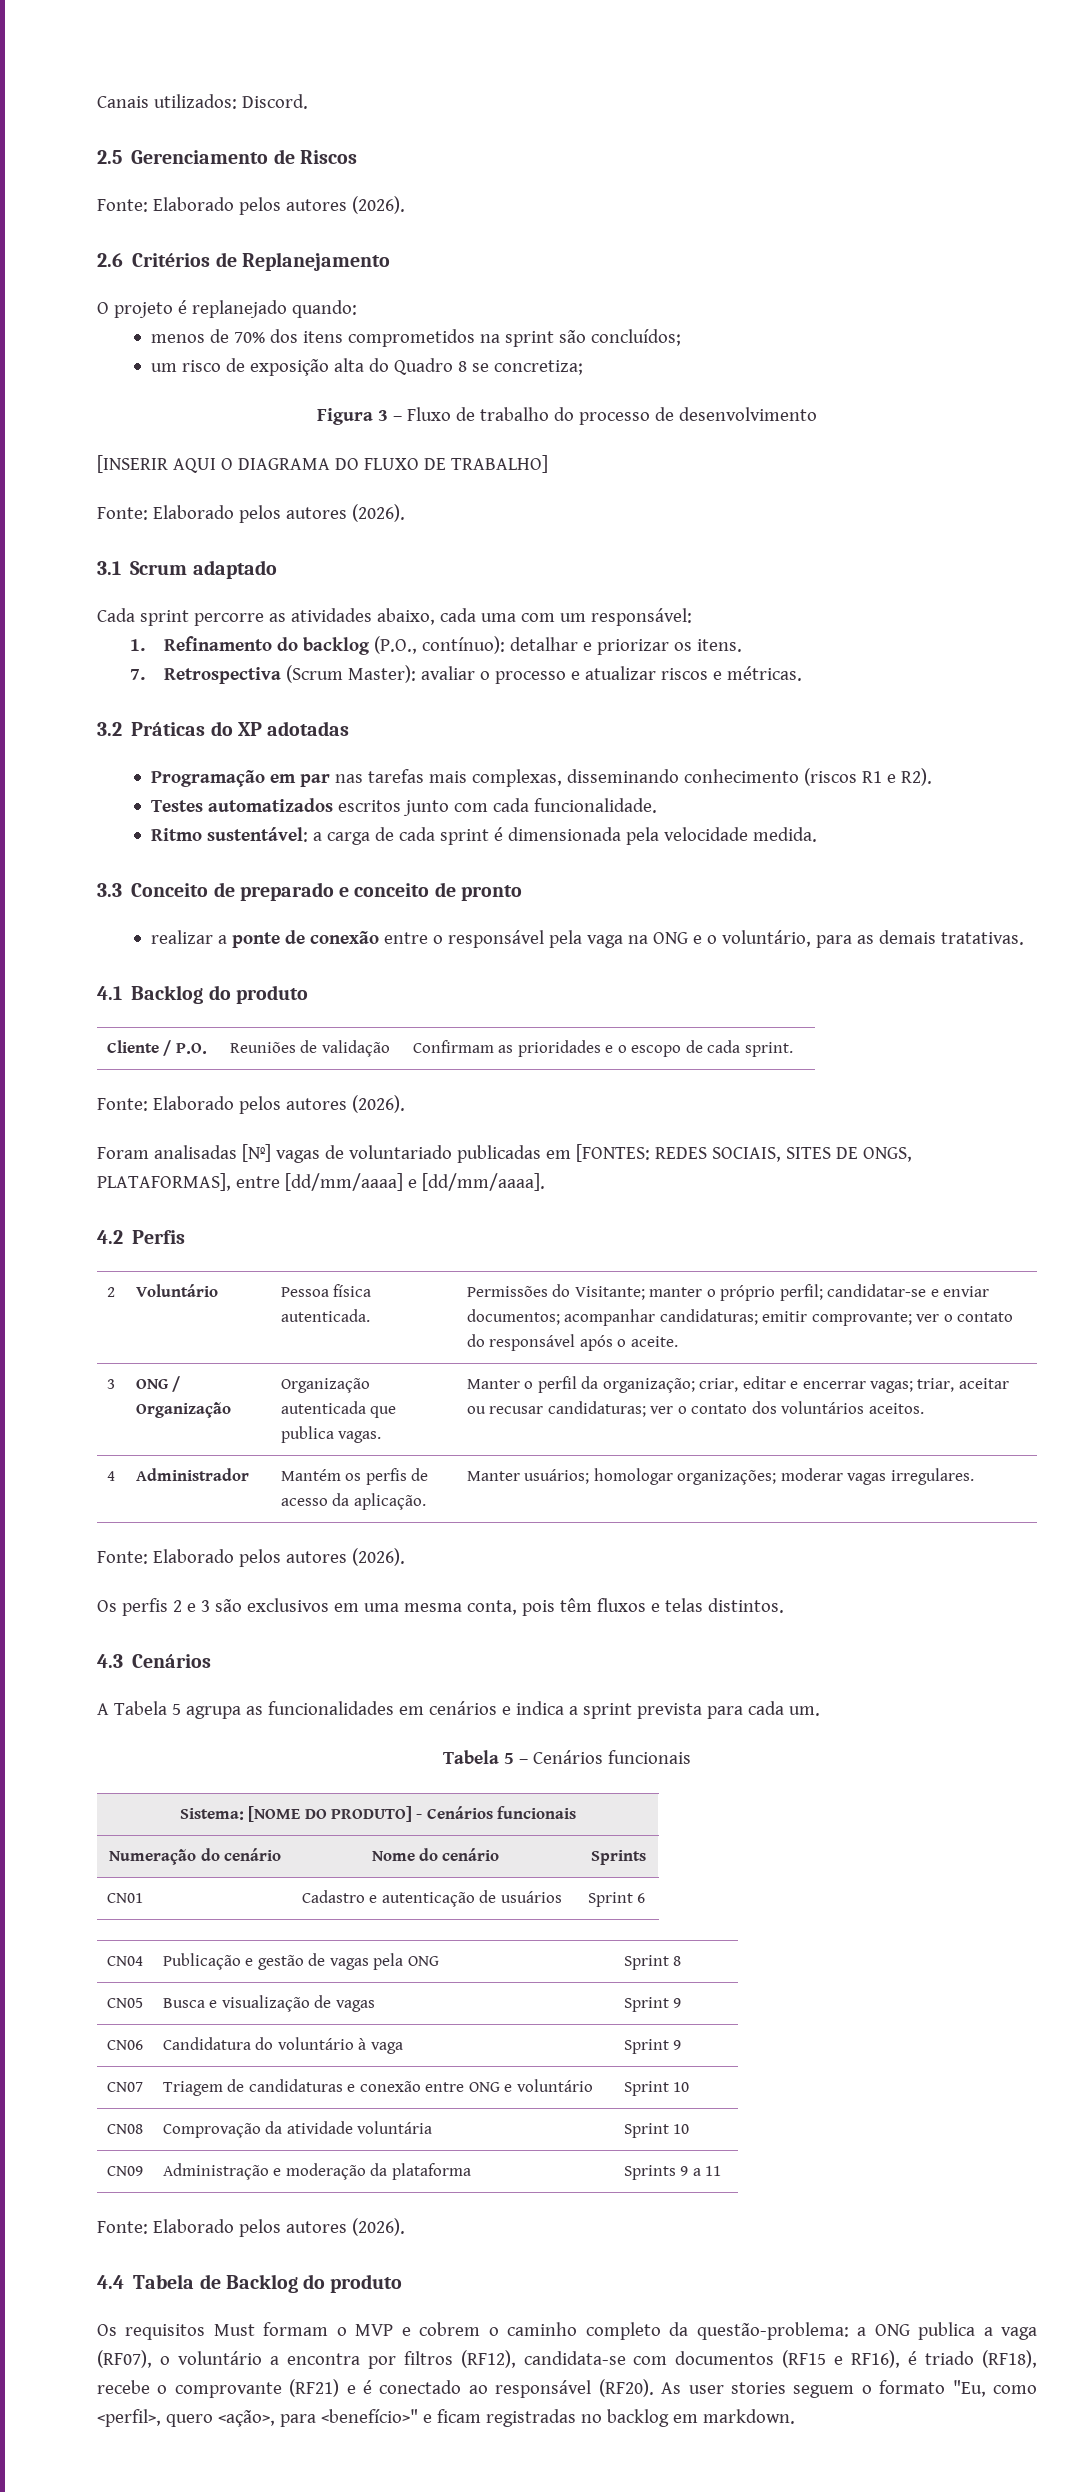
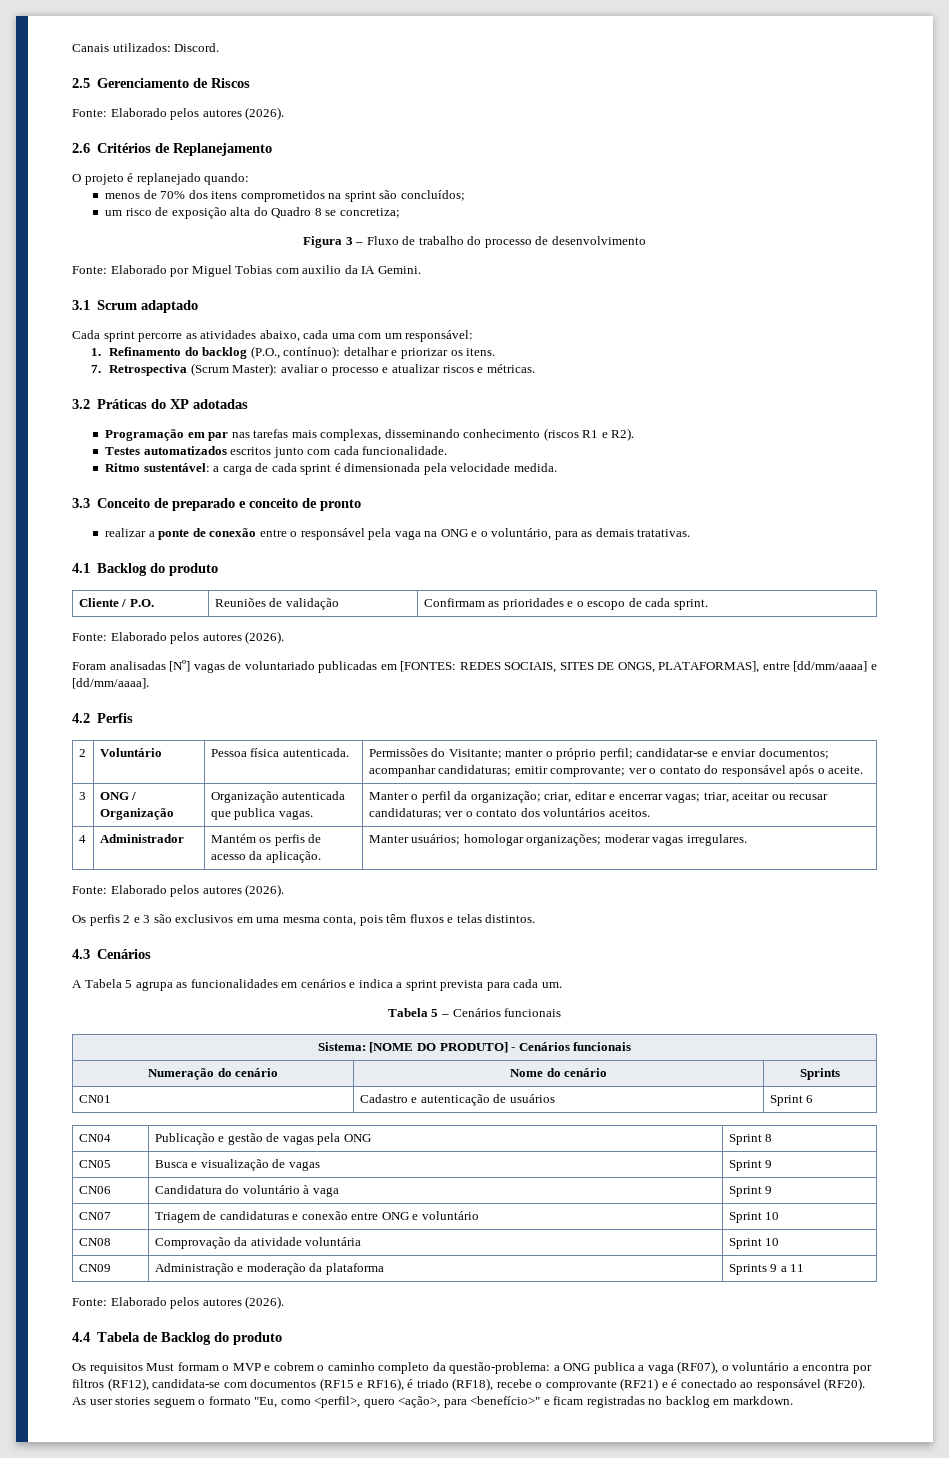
- [INSERIR AQUI O DIAGRAMA DO FLUXO DE TRABALHO]
- Fonte: Elaborado pelos autores (2026).
+ Fonte: Elaborado por Miguel Tobias com auxilio da IA Gemini.

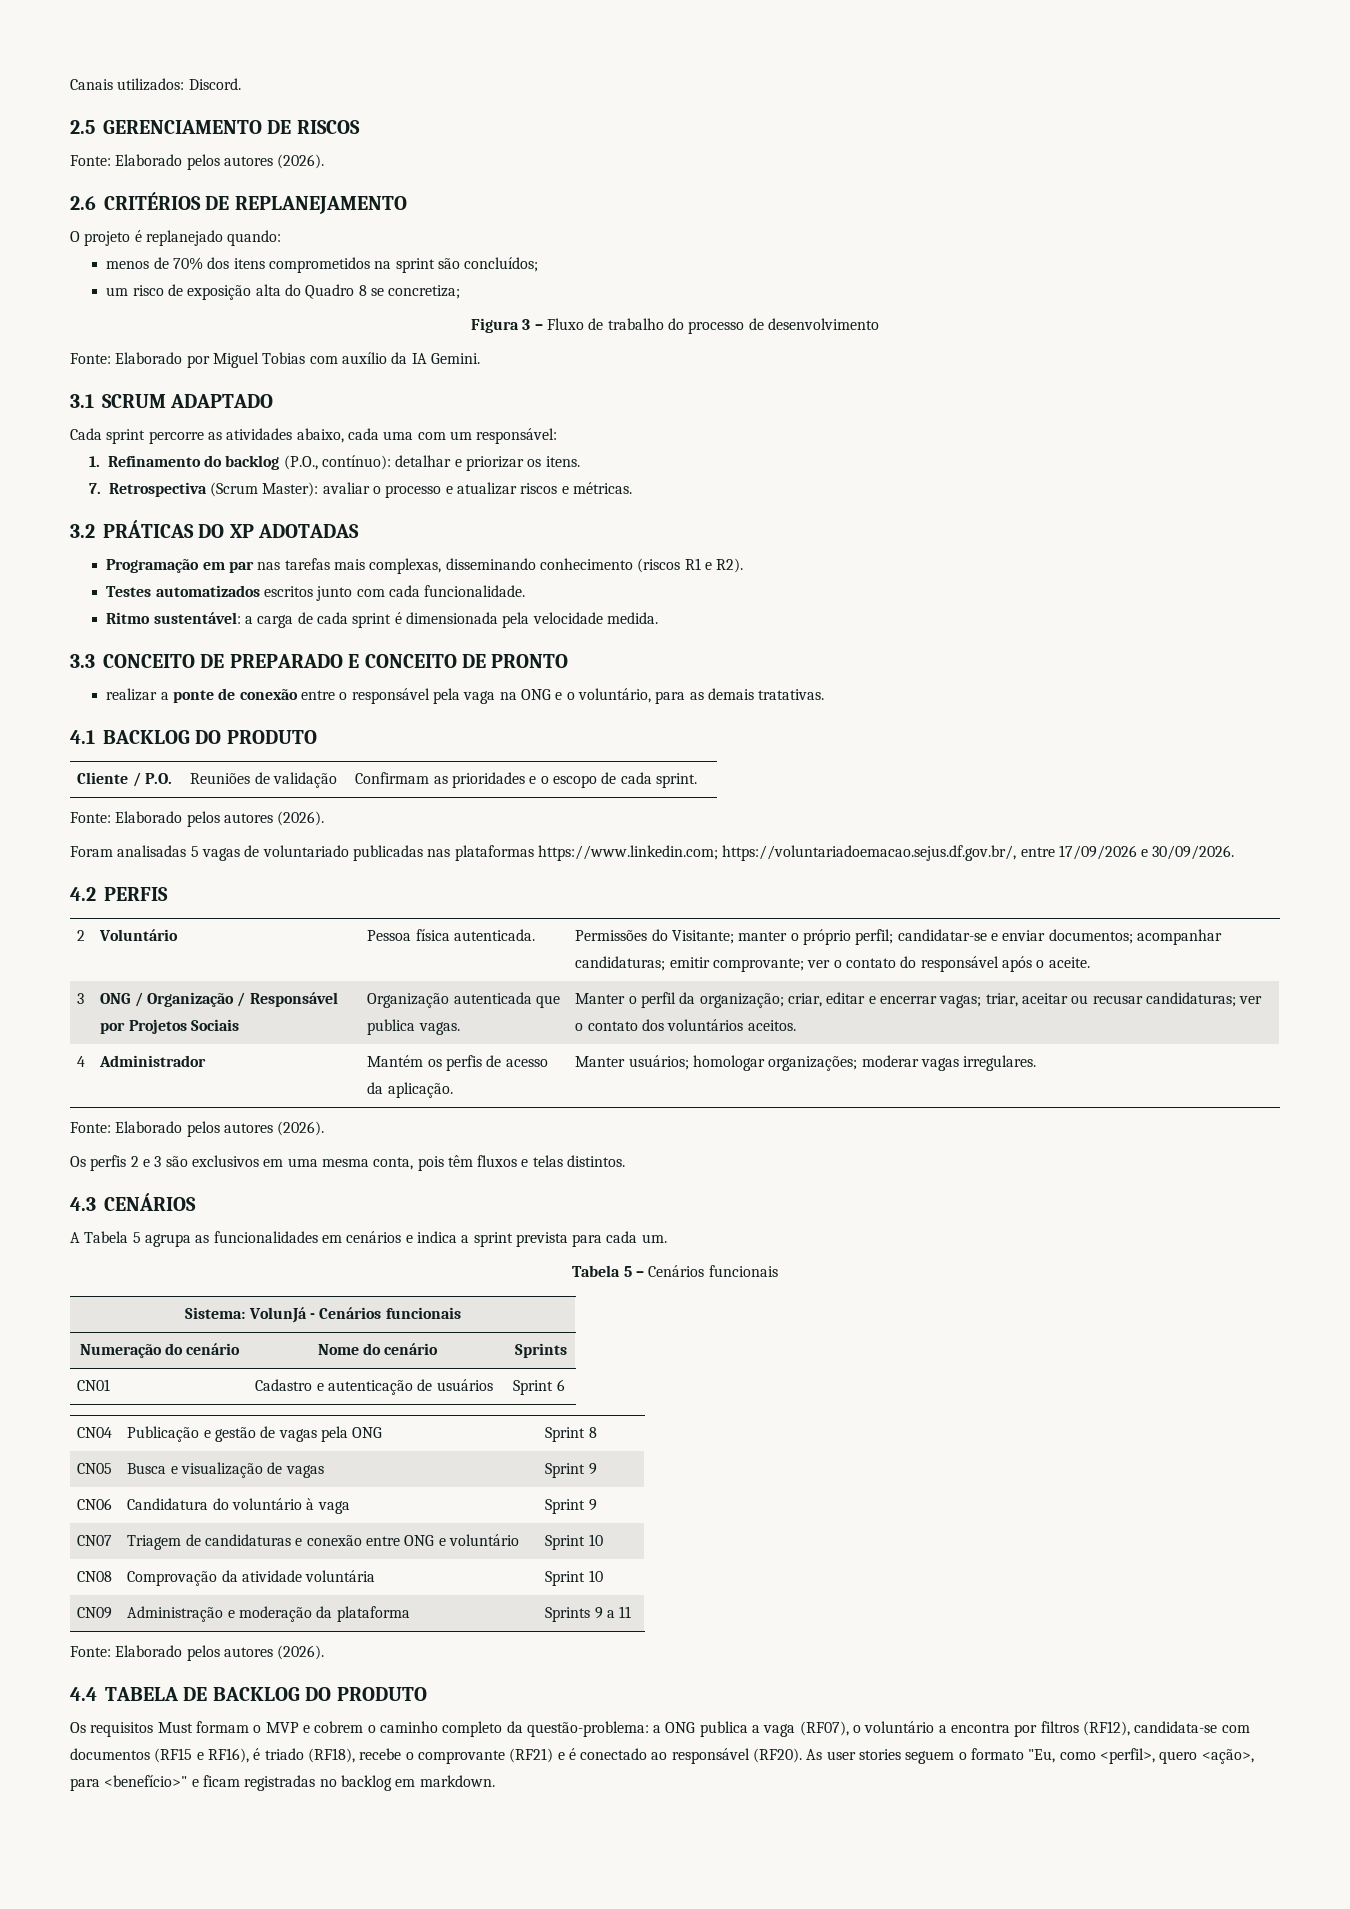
- 2.5 Gerenciamento de Riscos
+ 2.5 GERENCIAMENTO DE RISCOS
- 2.6 Critérios de Replanejamento
+ 2.6 CRITÉRIOS DE REPLANEJAMENTO
- Fonte: Elaborado por Miguel Tobias com auxilio da IA Gemini.
+ Fonte: Elaborado por Miguel Tobias com auxílio da IA Gemini.
- 3.1 Scrum adaptado
+ 3.1 SCRUM ADAPTADO
- 3.2 Práticas do XP adotadas
+ 3.2 PRÁTICAS DO XP ADOTADAS
- 3.3 Conceito de preparado e conceito de pronto
+ 3.3 CONCEITO DE PREPARADO E CONCEITO DE PRONTO
- 4.1 Backlog do produto
+ 4.1 BACKLOG DO PRODUTO
- Foram analisadas [Nº] vagas de voluntariado publicadas em [FONTES: REDES SOCIAIS, SITES DE ONGS, PLATAFORMAS], entre [dd/mm/aaaa] e [dd/mm/aaaa].
+ Foram analisadas 5 vagas de voluntariado publicadas nas plataformas https://www.linkedin.com; https://voluntariadoemacao.sejus.df.gov.br/, entre 17/09/2026 e 30/09/2026.
- 4.2 Perfis
+ 4.2 PERFIS
- 3 | ONG / Organização | Organização autenticada que publica vagas. | Manter o perfil da organização; criar, editar e encerrar vagas; triar, aceitar ou recusar candidaturas; ver o contato dos voluntários aceitos.
+ 3 | ONG / Organização / Responsável por Projetos Sociais | Organização autenticada que publica vagas. | Manter o perfil da organização; criar, editar e encerrar vagas; triar, aceitar ou recusar candidaturas; ver o contato dos voluntários aceitos.
- 4.3 Cenários
+ 4.3 CENÁRIOS
- Sistema: [NOME DO PRODUTO] - Cenários funcionais
+ Sistema: VolunJá - Cenários funcionais
- 4.4 Tabela de Backlog do produto
+ 4.4 TABELA DE BACKLOG DO PRODUTO

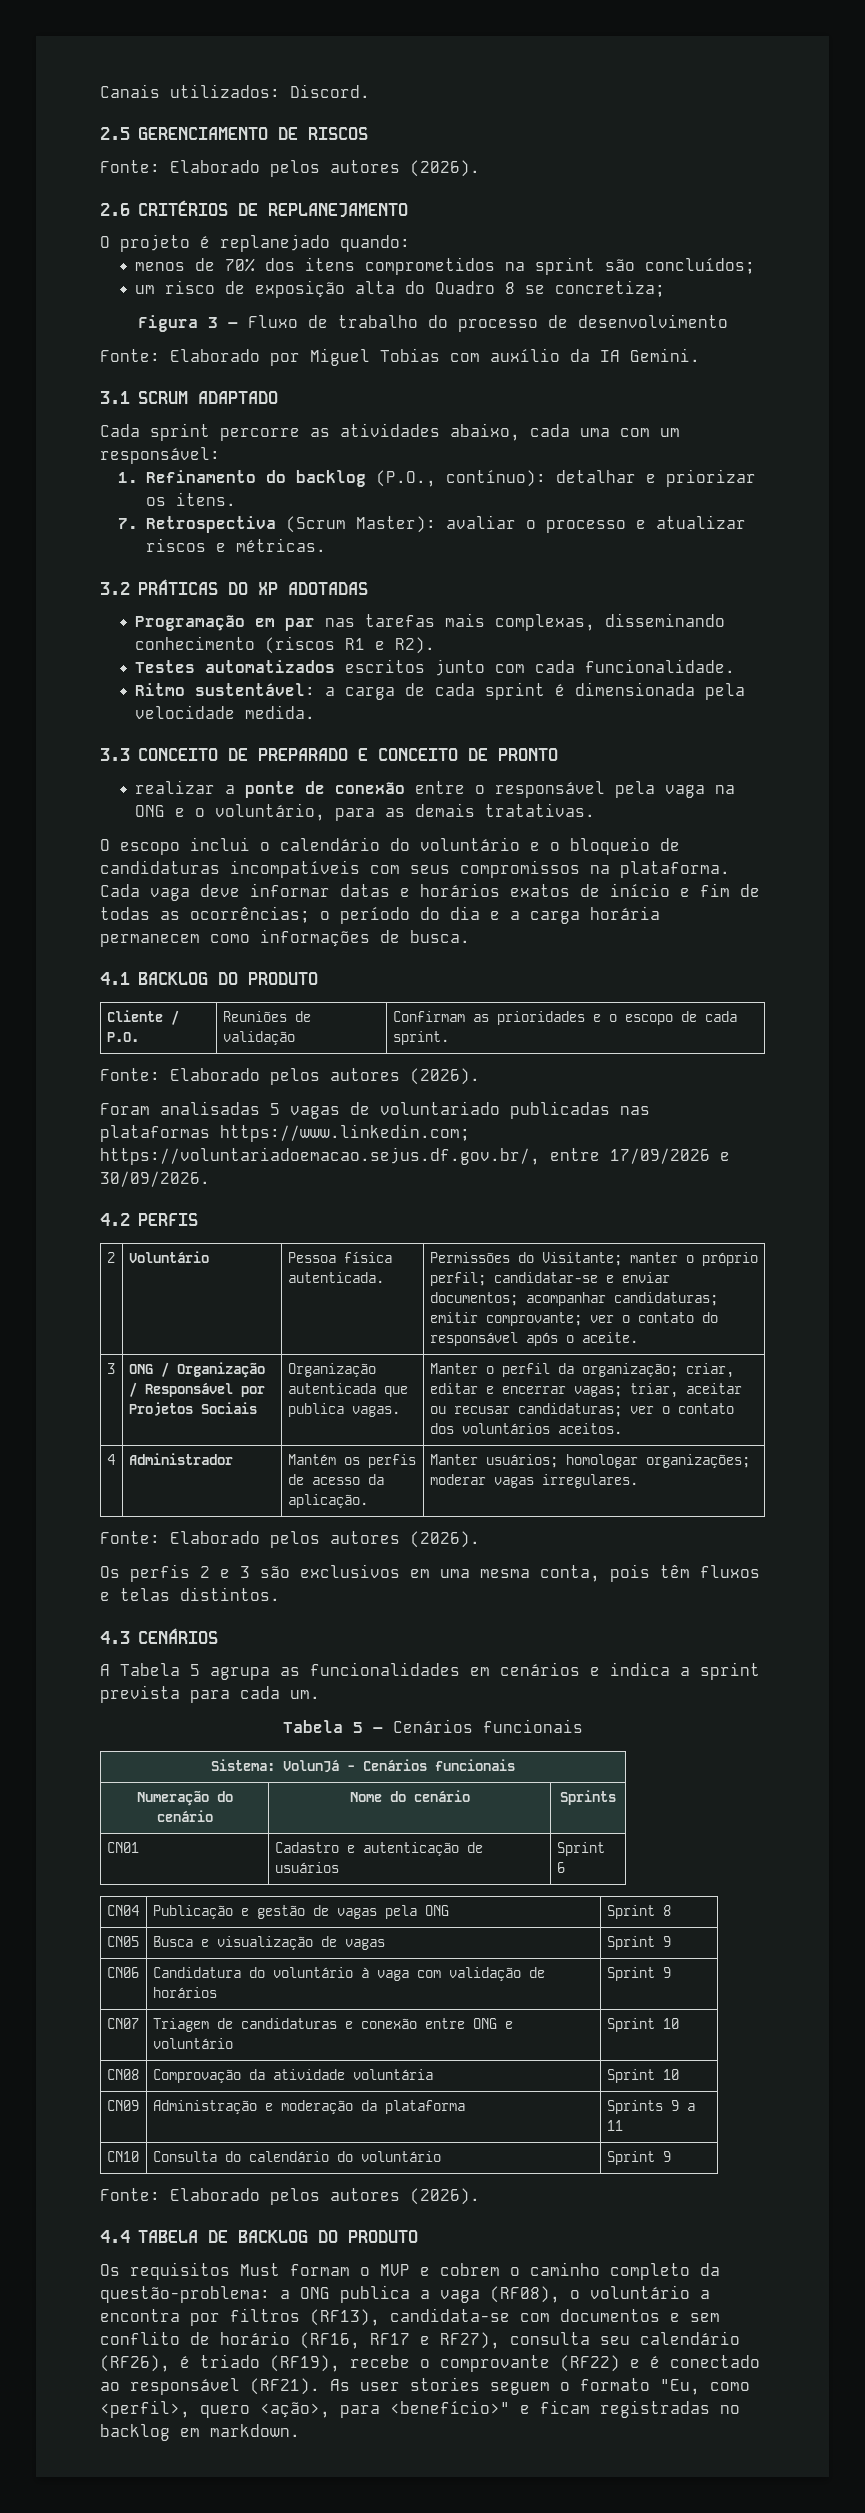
+ O escopo inclui o calendário do voluntário e o bloqueio de candidaturas incompatíveis com seus compromissos na plataforma. Cada vaga deve informar datas e horários exatos de início e fim de todas as ocorrências; o período do dia e a carga horária permanecem como informações de busca.
- CN06 | Candidatura do voluntário à vaga | Sprint 9
+ CN06 | Candidatura do voluntário à vaga com validação de horários | Sprint 9
+ CN10 | Consulta do calendário do voluntário | Sprint 9
- Os requisitos Must formam o MVP e cobrem o caminho completo da questão-problema: a ONG publica a vaga (RF07), o voluntário a encontra por filtros (RF12), candidata-se com documentos (RF15 e RF16), é triado (RF18), recebe o comprovante (RF21) e é conectado ao responsável (RF20).
+ Os requisitos Must formam o MVP e cobrem o caminho completo da questão-problema: a ONG publica a vaga (RF08), o voluntário a encontra por filtros (RF13), candidata-se com documentos e sem conflito de horário (RF16, RF17 e RF27), consulta seu calendário (RF26), é triado (RF19), recebe o comprovante (RF22) e é conectado ao responsável (RF21).

